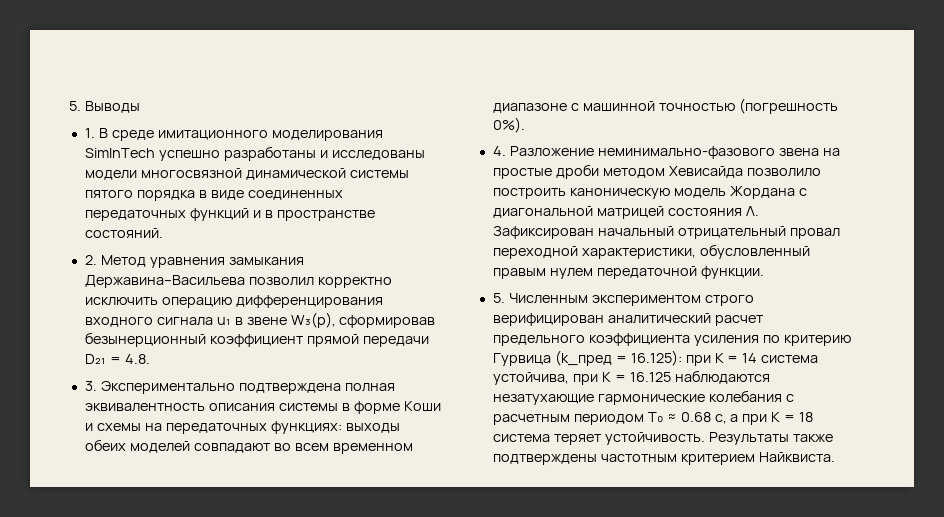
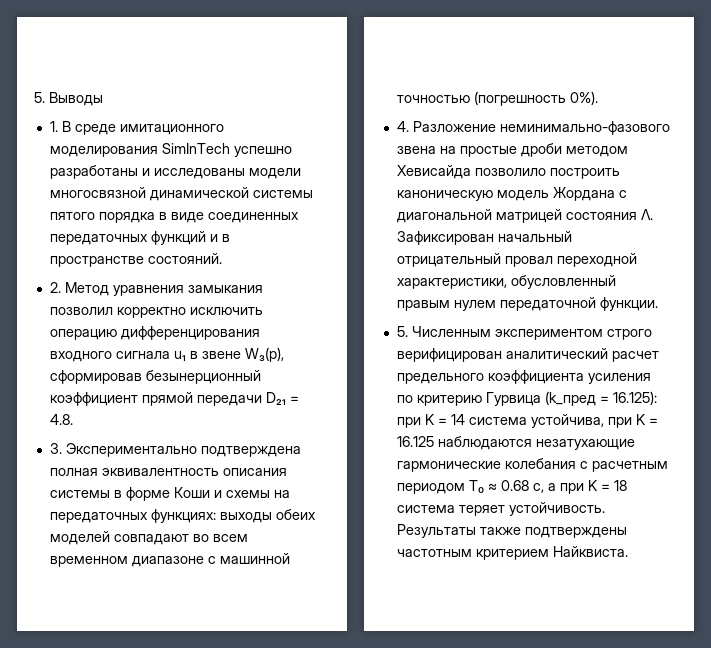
- 2. Метод уравнения замыкания Державина–Васильева позволил корректно исключить операцию дифференцирования входного сигнала u₁ в звене W₃(p), сформировав безынерционный коэффициент прямой передачи D₂₁ = 4.8.
+ 2. Метод уравнения замыкания позволил корректно исключить операцию дифференцирования входного сигнала u₁ в звене W₃(p), сформировав безынерционный коэффициент прямой передачи D₂₁ = 4.8.

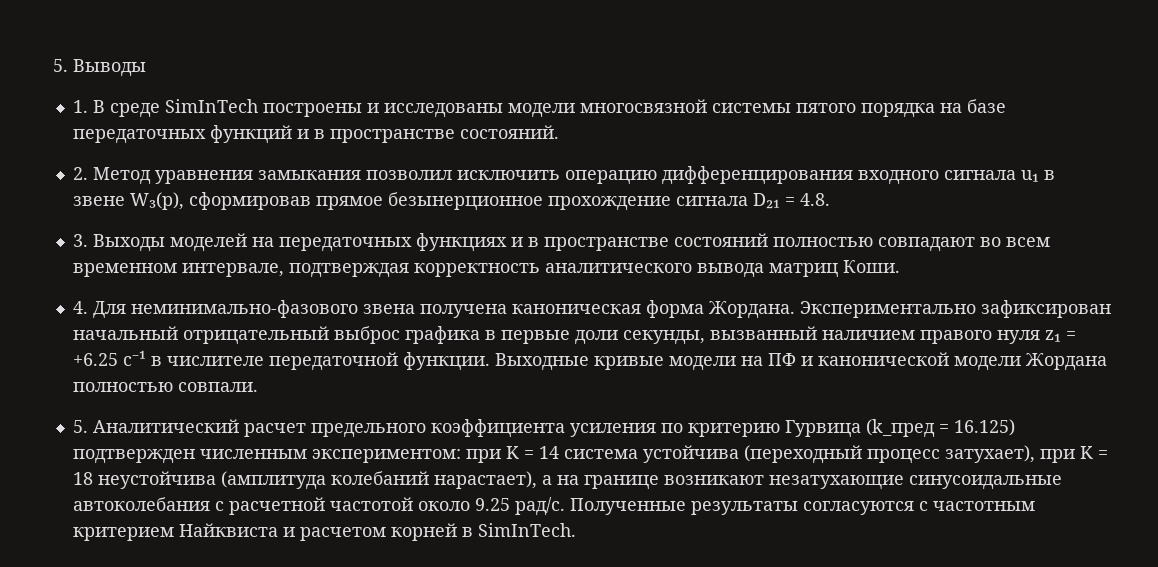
- 1. В среде имитационного моделирования SimInTech успешно разработаны и исследованы модели многосвязной динамической системы пятого порядка в виде соединенных передаточных функций и в пространстве состояний.
+ 1. В среде SimInTech построены и исследованы модели многосвязной системы пятого порядка на базе передаточных функций и в пространстве состояний.
- 2. Метод уравнения замыкания позволил корректно исключить операцию дифференцирования входного сигнала u₁ в звене W₃(p), сформировав безынерционный коэффициент прямой передачи D₂₁ = 4.8.
+ 2. Метод уравнения замыкания позволил исключить операцию дифференцирования входного сигнала u₁ в звене W₃(p), сформировав прямое безынерционное прохождение сигнала D₂₁ = 4.8.
- 3. Экспериментально подтверждена полная эквивалентность описания системы в форме Коши и схемы на передаточных функциях: выходы обеих моделей совпадают во всем временном диапазоне с машинной точностью (погрешность 0%).
+ 3. Выходы моделей на передаточных функциях и в пространстве состояний полностью совпадают во всем временном интервале, подтверждая корректность аналитического вывода матриц Коши.
- 4. Разложение неминимально-фазового звена на простые дроби методом Хевисайда позволило построить каноническую модель Жордана с диагональной матрицей состояния Λ. Зафиксирован начальный отрицательный провал переходной характеристики, обусловленный правым нулем передаточной функции.
- 5. Численным экспериментом строго верифицирован аналитический расчет предельного коэффициента усиления по критерию Гурвица (k_пред = 16.125): при K = 14 система устойчива, при K = 16.125 наблюдаются незатухающие гармонические колебания с расчетным периодом T₀ ≈ 0.68 с, а при K = 18 система теряет устойчивость. Результаты также подтверждены частотным критерием Найквиста.
+ 4. Для неминимально-фазового звена получена каноническая форма Жордана. Экспериментально зафиксирован начальный отрицательный выброс графика в первые доли секунды, вызванный наличием правого нуля z₁ = +6.25 с⁻¹ в числителе передаточной функции. Выходные кривые модели на ПФ и канонической модели Жордана полностью совпали.
+ 5. Аналитический расчет предельного коэффициента усиления по критерию Гурвица (k_пред = 16.125) подтвержден численным экспериментом: при K = 14 система устойчива (переходный процесс затухает), при K = 18 неустойчива (амплитуда колебаний нарастает), а на границе возникают незатухающие синусоидальные автоколебания с расчетной частотой около 9.25 рад/с. Полученные результаты согласуются с частотным критерием Найквиста и расчетом корней в SimInTech.

